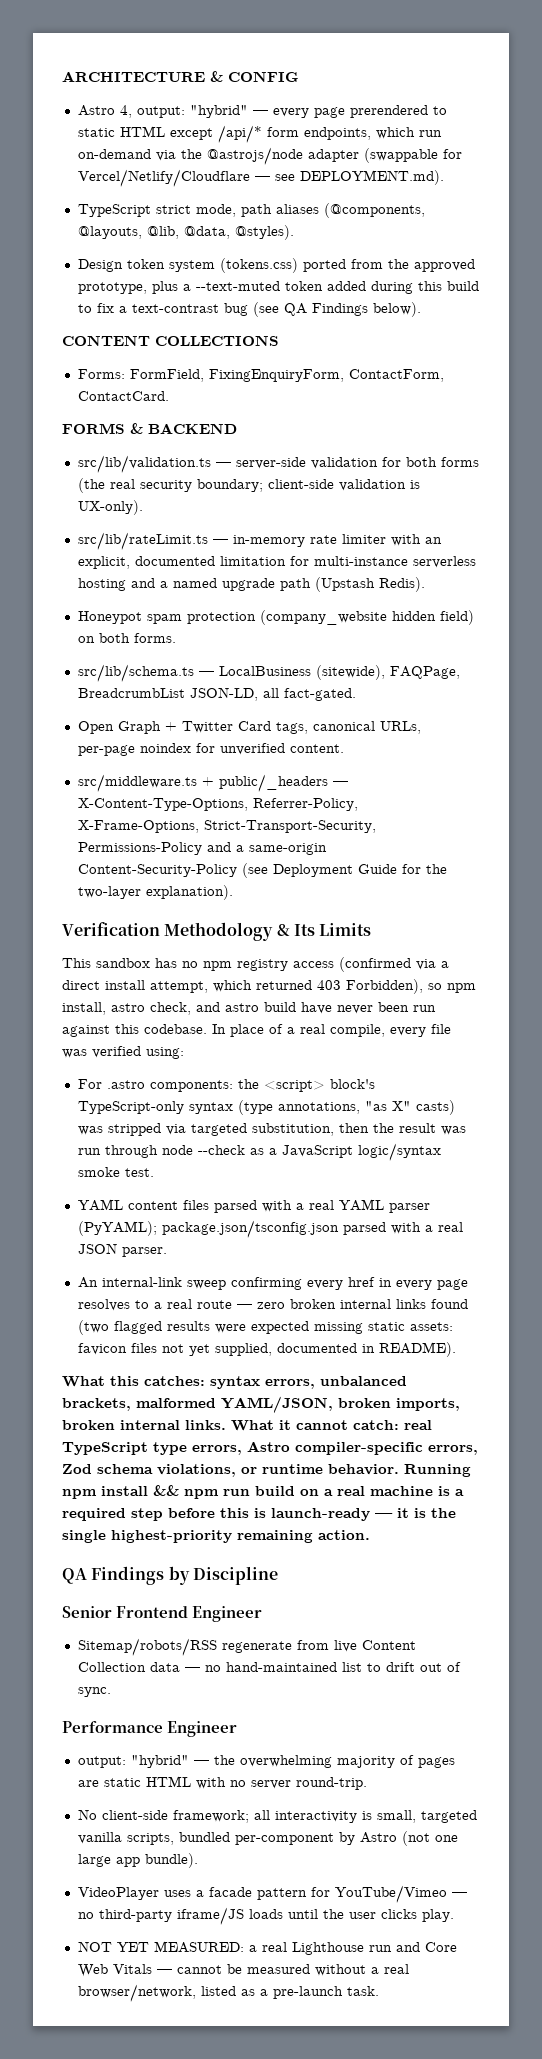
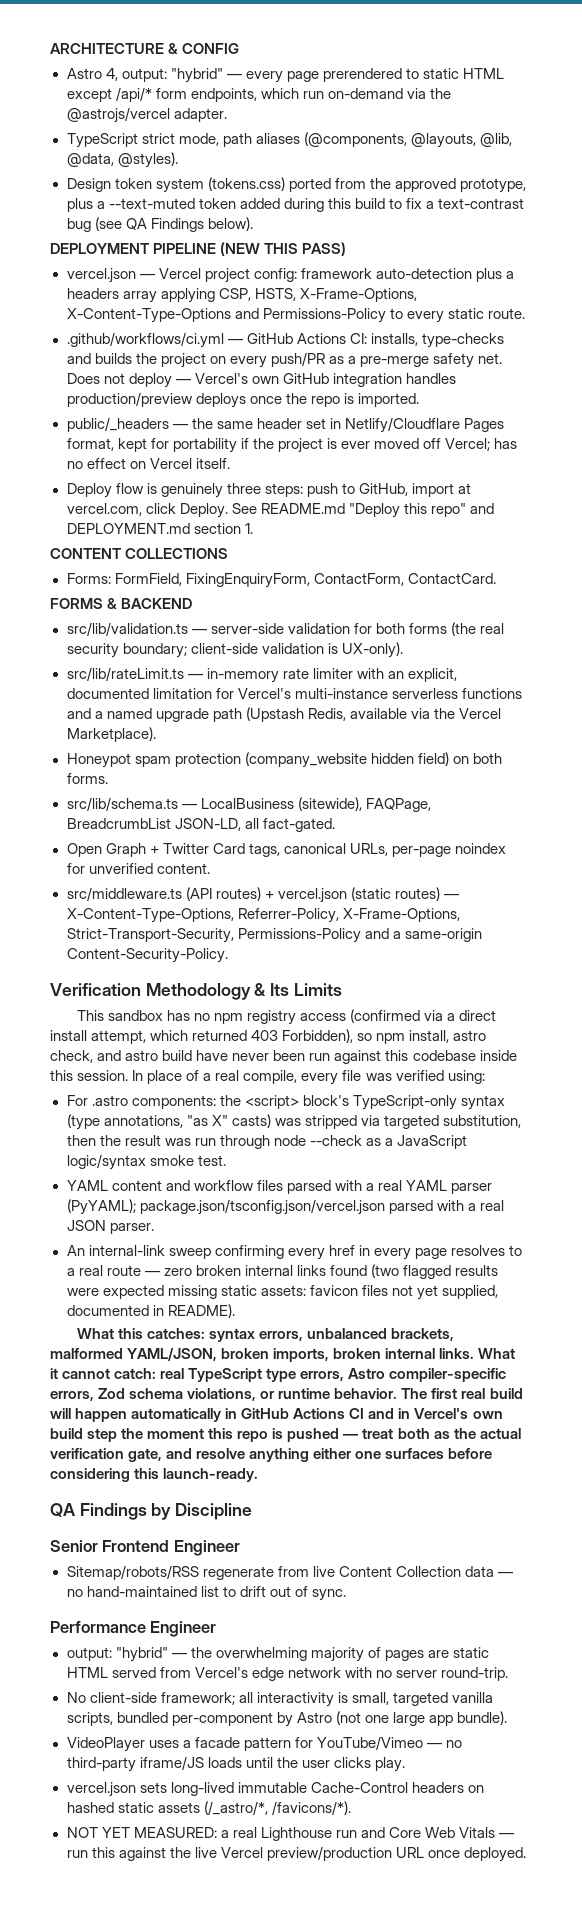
- Astro 4, output: "hybrid" — every page prerendered to static HTML except /api/* form endpoints, which run on-demand via the @astrojs/node adapter (swappable for Vercel/Netlify/Cloudflare — see DEPLOYMENT.md).
+ Astro 4, output: "hybrid" — every page prerendered to static HTML except /api/* form endpoints, which run on-demand via the @astrojs/vercel adapter.
+ DEPLOYMENT PIPELINE (NEW THIS PASS)
+ vercel.json — Vercel project config: framework auto-detection plus a headers array applying CSP, HSTS, X-Frame-Options, X-Content-Type-Options and Permissions-Policy to every static route.
+ .github/workflows/ci.yml — GitHub Actions CI: installs, type-checks and builds the project on every push/PR as a pre-merge safety net. Does not deploy — Vercel's own GitHub integration handles production/preview deploys once the repo is imported.
+ public/_headers — the same header set in Netlify/Cloudflare Pages format, kept for portability if the project is ever moved off Vercel; has no effect on Vercel itself.
+ Deploy flow is genuinely three steps: push to GitHub, import at vercel.com, click Deploy. See README.md "Deploy this repo" and DEPLOYMENT.md section 1.
- src/lib/rateLimit.ts — in-memory rate limiter with an explicit, documented limitation for multi-instance serverless hosting and a named upgrade path (Upstash Redis).
+ src/lib/rateLimit.ts — in-memory rate limiter with an explicit, documented limitation for Vercel's multi-instance serverless functions and a named upgrade path (Upstash Redis, available via the Vercel Marketplace).
- src/middleware.ts + public/_headers — X-Content-Type-Options, Referrer-Policy, X-Frame-Options, Strict-Transport-Security, Permissions-Policy and a same-origin Content-Security-Policy (see Deployment Guide for the two-layer explanation).
+ src/middleware.ts (API routes) + vercel.json (static routes) — X-Content-Type-Options, Referrer-Policy, X-Frame-Options, Strict-Transport-Security, Permissions-Policy and a same-origin Content-Security-Policy.
- This sandbox has no npm registry access (confirmed via a direct install attempt, which returned 403 Forbidden), so npm install, astro check, and astro build have never been run against this codebase.
+ This sandbox has no npm registry access (confirmed via a direct install attempt, which returned 403 Forbidden), so npm install, astro check, and astro build have never been run against this codebase inside this session.
- YAML content files parsed with a real YAML parser (PyYAML); package.json/tsconfig.json parsed with a real JSON parser.
+ YAML content and workflow files parsed with a real YAML parser (PyYAML); package.json/tsconfig.json/vercel.json parsed with a real JSON parser.
- Running npm install && npm run build on a real machine is a required step before this is launch-ready — it is the single highest-priority remaining action.
+ The first real build will happen automatically in GitHub Actions CI and in Vercel's own build step the moment this repo is pushed — treat both as the actual verification gate, and resolve anything either one surfaces before considering this launch-ready.
- output: "hybrid" — the overwhelming majority of pages are static HTML with no server round-trip.
+ output: "hybrid" — the overwhelming majority of pages are static HTML served from Vercel's edge network with no server round-trip.
+ vercel.json sets long-lived immutable Cache-Control headers on hashed static assets (/_astro/*, /favicons/*).
- NOT YET MEASURED: a real Lighthouse run and Core Web Vitals — cannot be measured without a real browser/network, listed as a pre-launch task.
+ NOT YET MEASURED: a real Lighthouse run and Core Web Vitals — run this against the live Vercel preview/production URL once deployed.

